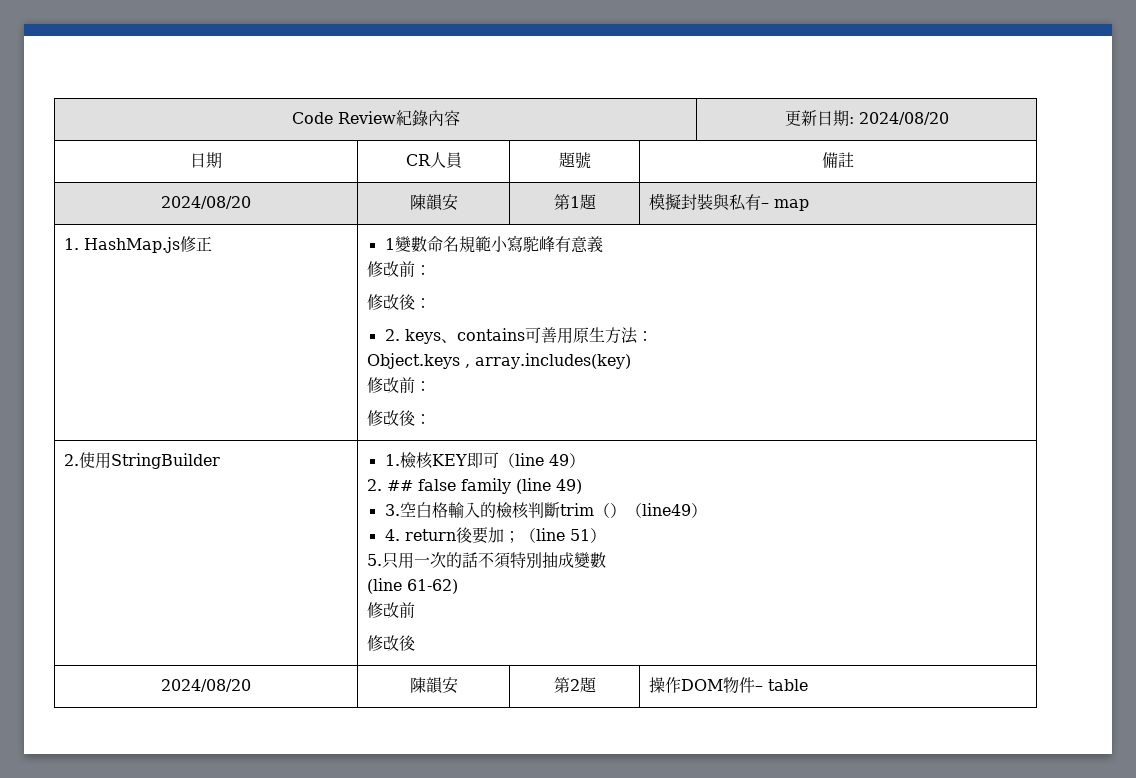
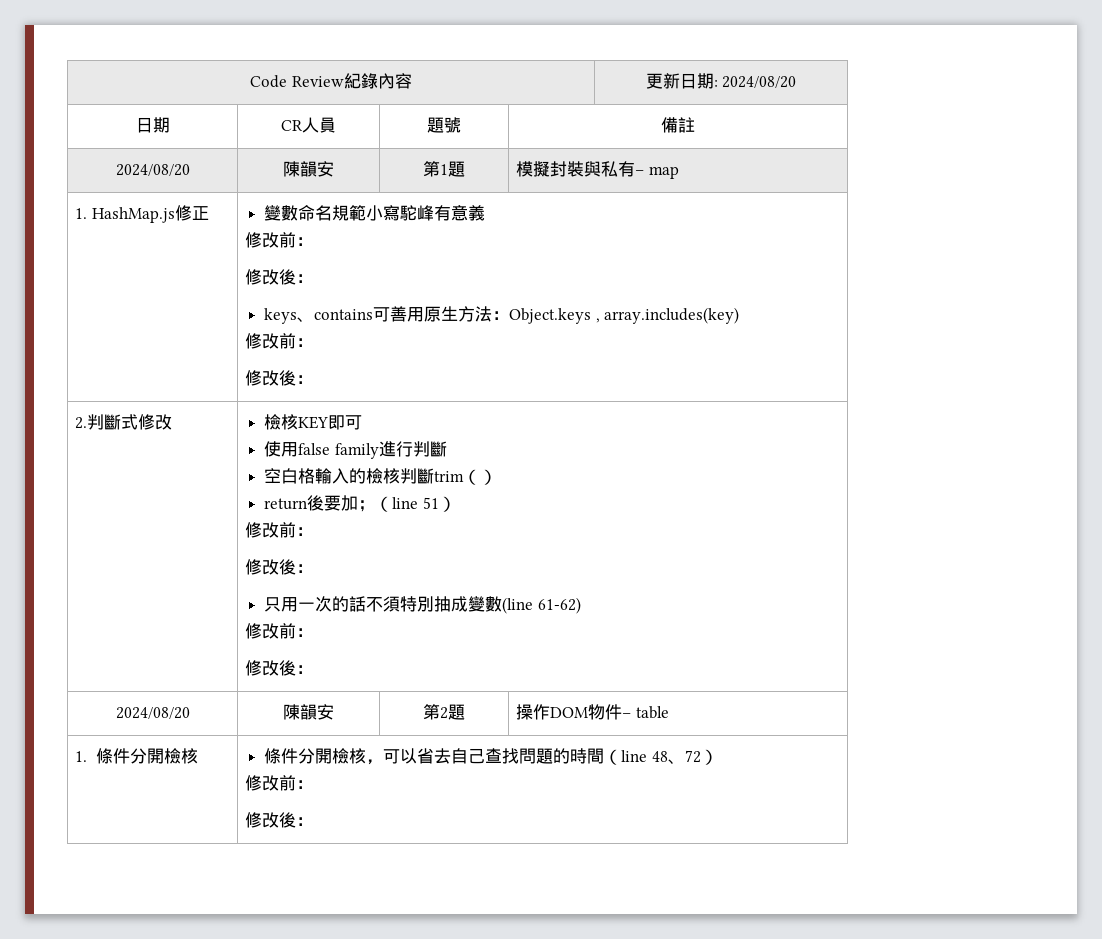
- 1. HashMap.js修正 | 1變數命名規範小寫駝峰有意義
+ 1. HashMap.js修正 | 變數命名規範小寫駝峰有意義
  修改前：
  修改後：
- 2. keys、contains可善用原生方法：
- Object.keys , array.includes(key)
+ keys、contains可善用原生方法：Object.keys , array.includes(key)
- 2.使用StringBuilder | 1.檢核KEY即可（line 49）
- 2. ## false family (line 49)
- 3.空白格輸入的檢核判斷trim（）（line49）
- 4. return後要加；（line 51）
- 5.只用一次的話不須特別抽成變數
- (line 61-62)
- 修改前
- 修改後
+ 2.判斷式修改 | 檢核KEY即可
+ 使用false family進行判斷
+ 空白格輸入的檢核判斷trim（）
+ return後要加；（line 51）
+ 修改前：
+ 修改後：
+ 只用一次的話不須特別抽成變數(line 61-62)
+ 修改前：
+ 修改後：
+ 1.條件分開檢核 | 條件分開檢核，可以省去自己查找問題的時間（line 48、72）
+ 修改前：
+ 修改後：

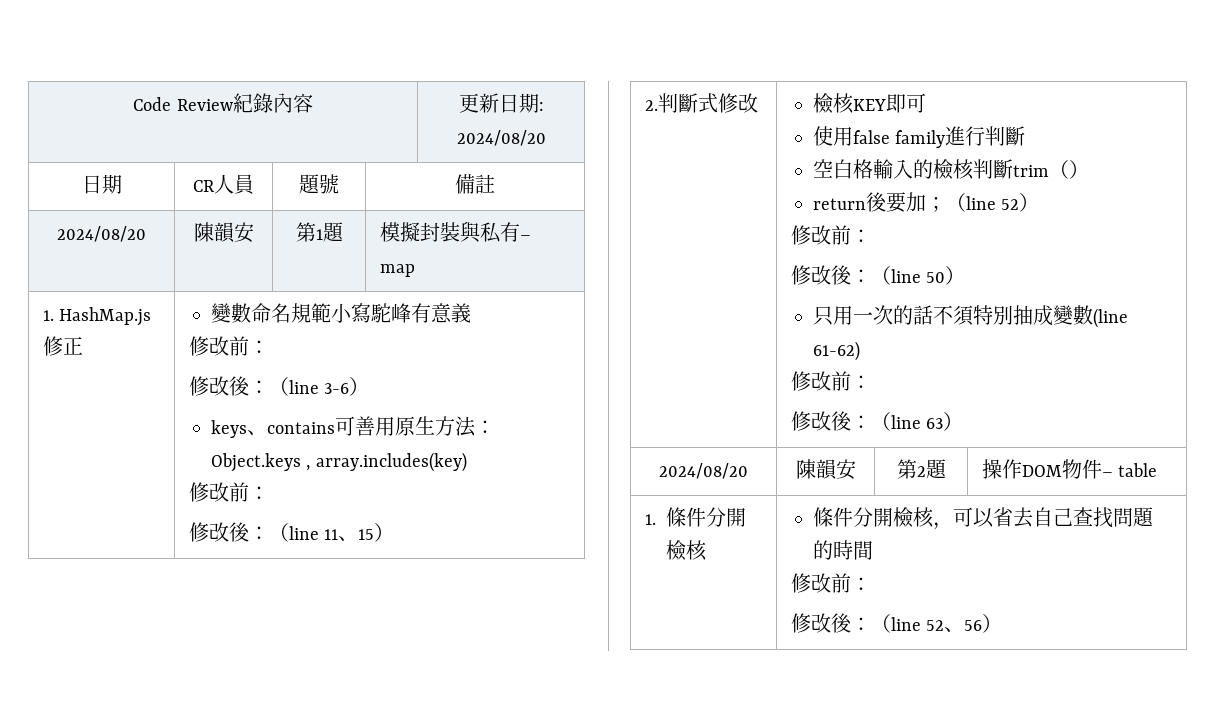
  1. HashMap.js修正 | 變數命名規範小寫駝峰有意義
  修改前：
- 修改後：
+ 修改後：（line 3-6）
  keys、contains可善用原生方法：Object.keys , array.includes(key)
  修改前：
- 修改後：
+ 修改後：（line 11、15）
- return後要加；（line 51）
+ return後要加；（line 52）
  修改前：
- 修改後：
+ 修改後：（line 50）
  只用一次的話不須特別抽成變數(line 61-62)
  修改前：
- 修改後：
+ 修改後：（line 63）
- 1.條件分開檢核 | 條件分開檢核，可以省去自己查找問題的時間（line 48、72）
+ 1.條件分開檢核 | 條件分開檢核，可以省去自己查找問題的時間
  修改前：
- 修改後：
+ 修改後：（line 52、56）

